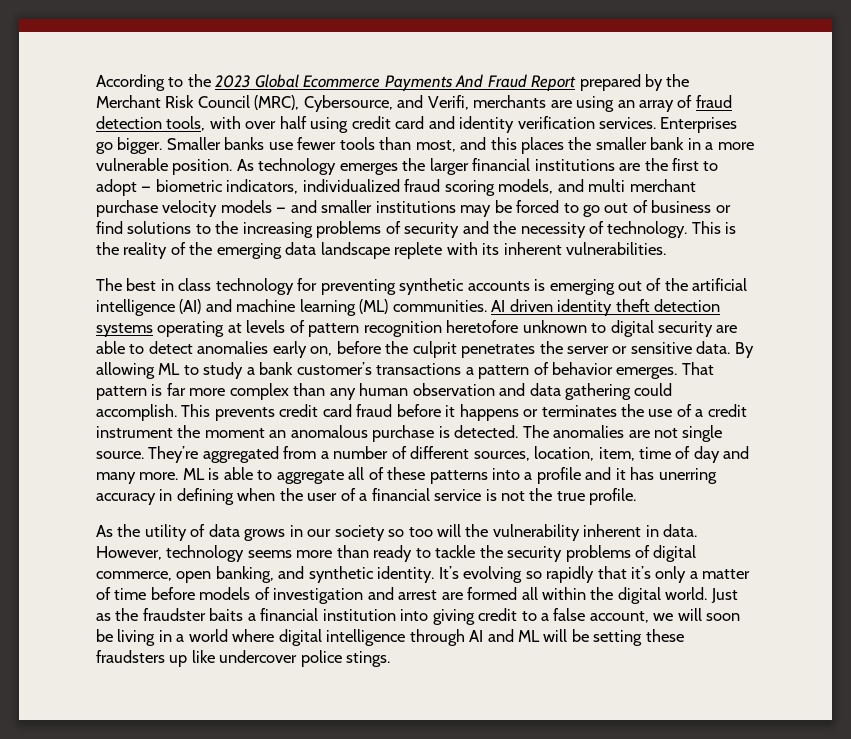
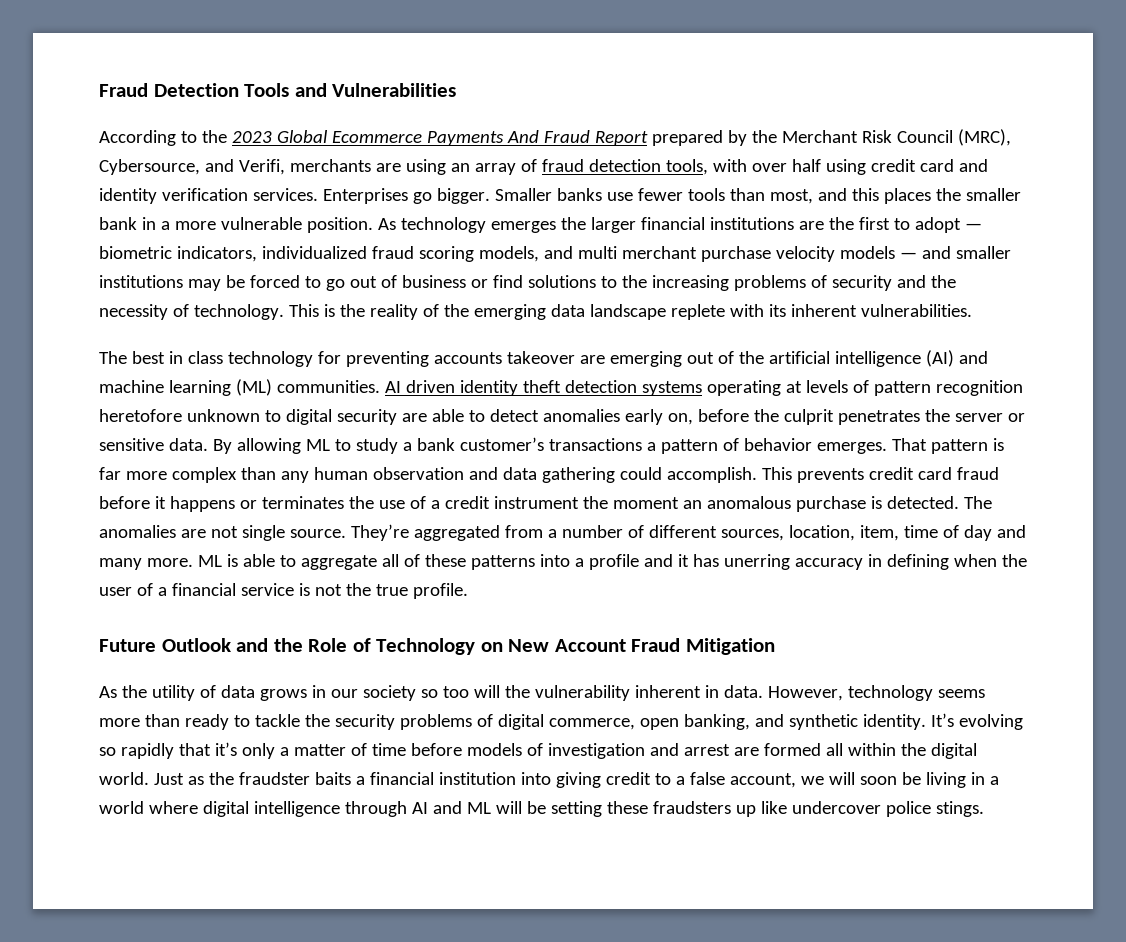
+ Fraud Detection Tools and Vulnerabilities
- The best in class technology for preventing synthetic accounts is emerging out of the artificial intelligence (AI) and machine learning (ML) communities.
+ The best in class technology for preventing accounts takeover are emerging out of the artificial intelligence (AI) and machine learning (ML) communities.
+ Future Outlook and the Role of Technology on New Account Fraud Mitigation

